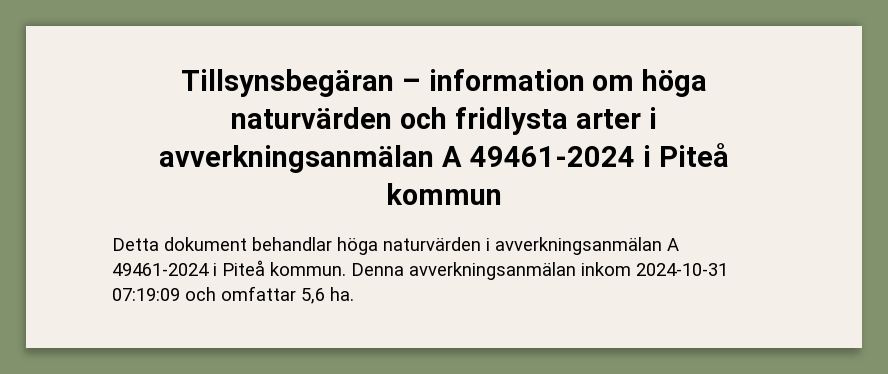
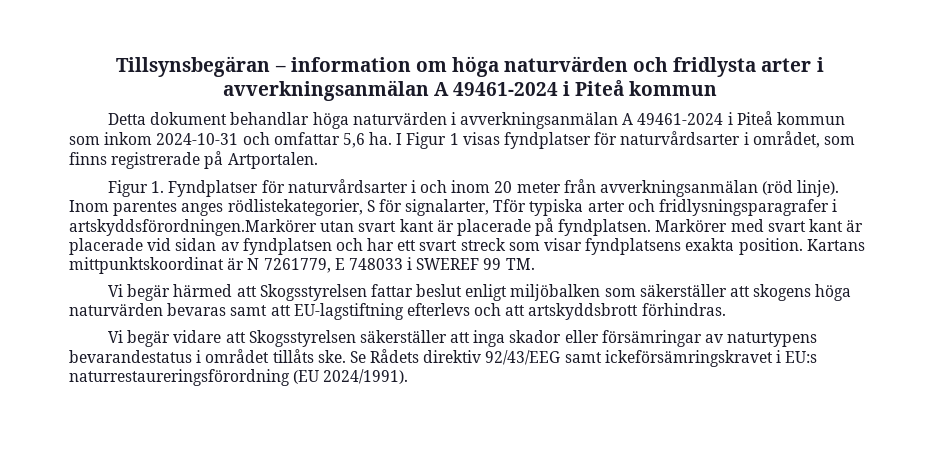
- Detta dokument behandlar höga naturvärden i avverkningsanmälan A 49461-2024 i Piteå kommun. Denna avverkningsanmälan inkom 2024-10-31 07:19:09 och omfattar 5,6 ha.
+ Detta dokument behandlar höga naturvärden i avverkningsanmälan A 49461-2024 i Piteå kommun som inkom 2024-10-31 och omfattar 5,6 ha.
+ I Figur 1 visas fyndplatser för naturvårdsarter i området, som finns registrerade på Artportalen.
+ Figur 1. Fyndplatser för naturvårdsarter i och inom 20 meter från avverkningsanmälan (röd linje). Inom parentes anges rödlistekategorier, S för signalarter, Tför typiska arter och fridlysningsparagrafer i artskyddsförordningen.Markörer utan svart kant är placerade på fyndplatsen. Markörer med svart kant är placerade vid sidan av fyndplatsen och har ett svart streck som visar fyndplatsens exakta position. Kartans mittpunktskoordinat är N 7261779, E 748033 i SWEREF 99 TM.
+ Vi begär härmed att Skogsstyrelsen fattar beslut enligt miljöbalken som säkerställer att skogens höga naturvärden bevaras samt att EU-lagstiftning efterlevs och att artskyddsbrott förhindras.
+ Vi begär vidare att Skogsstyrelsen säkerställer att inga skador eller försämringar av naturtypens bevarandestatus i området tillåts ske. Se Rådets direktiv 92/43/EEG samt ickeförsämringskravet i EU:s naturrestaureringsförordning (EU 2024/1991).

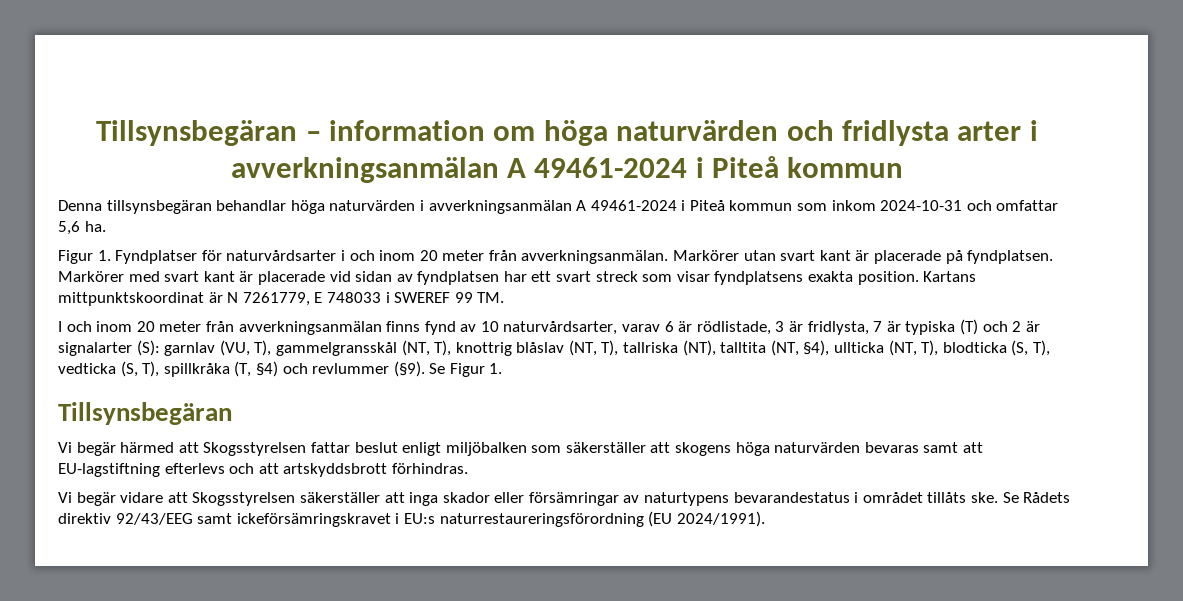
- Detta dokument behandlar höga naturvärden i avverkningsanmälan A 49461-2024 i Piteå kommun som inkom 2024-10-31 och omfattar 5,6 ha. I Figur 1 visas fyndplatser för naturvårdsarter i området, som finns registrerade på Artportalen.
+ Denna tillsynsbegäran behandlar höga naturvärden i avverkningsanmälan A 49461-2024 i Piteå kommun som inkom 2024-10-31 och omfattar 5,6 ha.
- Figur 1. Fyndplatser för naturvårdsarter i och inom 20 meter från avverkningsanmälan (röd linje). Inom parentes anges rödlistekategorier, S för signalarter, Tför typiska arter och fridlysningsparagrafer i artskyddsförordningen.Markörer utan svart kant är placerade på fyndplatsen.
+ Figur 1. Fyndplatser för naturvårdsarter i och inom 20 meter från avverkningsanmälan. Markörer utan svart kant är placerade på fyndplatsen.
- Markörer med svart kant är placerade vid sidan av fyndplatsen och har ett svart streck som visar fyndplatsens exakta position.
+ Markörer med svart kant är placerade vid sidan av fyndplatsen har ett svart streck som visar fyndplatsens exakta position.
+ I och inom 20 meter från avverkningsanmälan finns fynd av 10 naturvårdsarter, varav 6 är rödlistade, 3 är fridlysta, 7 är typiska (T) och 2 är signalarter (S): garnlav (VU, T), gammelgransskål (NT, T), knottrig blåslav (NT, T), tallriska (NT), talltita (NT, §4), ullticka (NT, T), blodticka (S, T), vedticka (S, T), spillkråka (T, §4) och revlummer (§9). Se Figur 1.
+ Tillsynsbegäran

